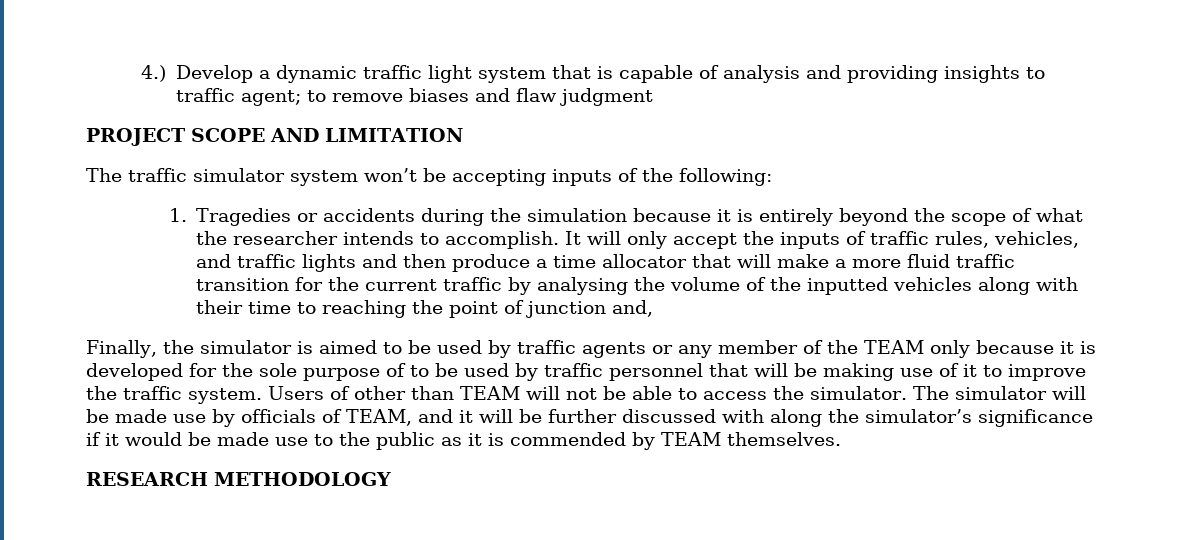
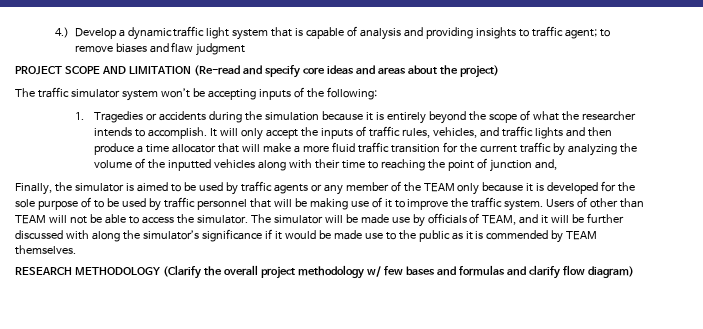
- PROJECT SCOPE AND LIMITATION
+ PROJECT SCOPE AND LIMITATION (Re-read and specify core ideas and areas about the project)
- It will only accept the inputs of traffic rules, vehicles, and traffic lights and then produce a time allocator that will make a more fluid traffic transition for the current traffic by analysing the volume of the inputted vehicles along with their time to reaching the point of junction and,
+ It will only accept the inputs of traffic rules, vehicles, and traffic lights and then produce a time allocator that will make a more fluid traffic transition for the current traffic by analyzing the volume of the inputted vehicles along with their time to reaching the point of junction and,
- RESEARCH METHODOLOGY
+ RESEARCH METHODOLOGY (Clarify the overall project methodology w/ few bases and formulas and clarify flow diagram)

